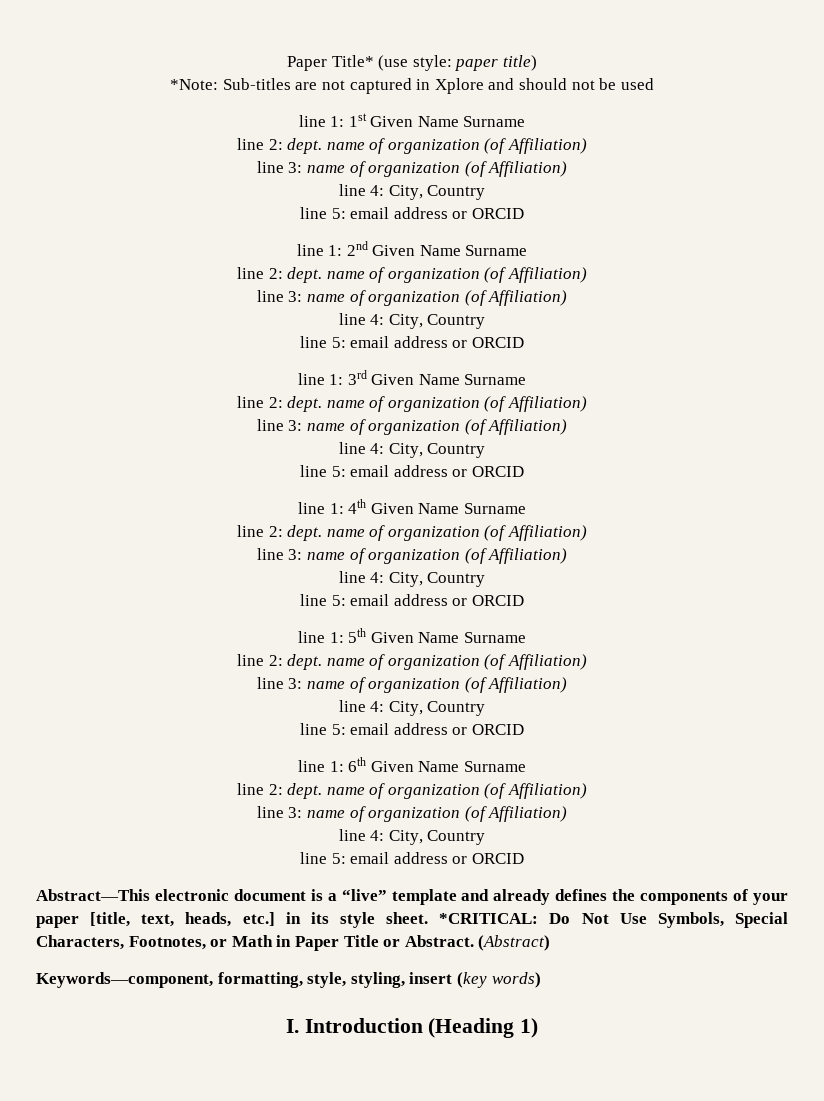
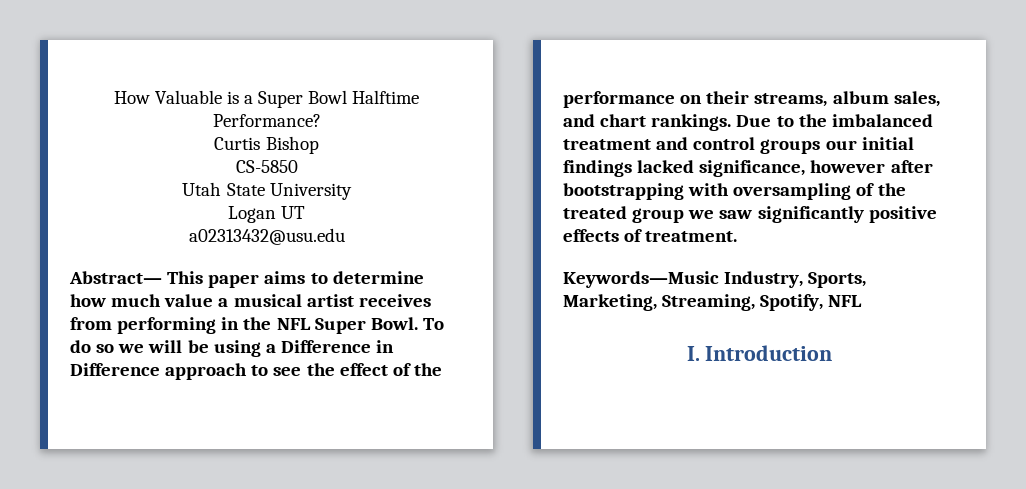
- Paper Title* (use style: paper title)
- *Note: Sub-titles are not captured in Xplore and should not be used
- line 1: 1st Given Name Surname
- line 2: dept. name of organization (of Affiliation)
- line 3: name of organization (of Affiliation)
- line 4: City, Country
- line 5: email address or ORCID
- line 1: 2nd Given Name Surname
- line 2: dept. name of organization (of Affiliation)
- line 3: name of organization (of Affiliation)
- line 4: City, Country
- line 5: email address or ORCID
- line 1: 3rd Given Name Surname
- line 2: dept. name of organization (of Affiliation)
- line 3: name of organization (of Affiliation)
- line 4: City, Country
- line 5: email address or ORCID
- line 1: 4th Given Name Surname
- line 2: dept. name of organization (of Affiliation)
- line 3: name of organization (of Affiliation)
- line 4: City, Country
- line 5: email address or ORCID
- line 1: 5th Given Name Surname
- line 2: dept. name of organization (of Affiliation)
- line 3: name of organization (of Affiliation)
- line 4: City, Country
- line 5: email address or ORCID
- line 1: 6th Given Name Surname
- line 2: dept. name of organization (of Affiliation)
- line 3: name of organization (of Affiliation)
- line 4: City, Country
- line 5: email address or ORCID
- Abstract—This electronic document is a “live” template and already defines the components of your paper [title, text, heads, etc.] in its style sheet. *CRITICAL: Do Not Use Symbols, Special Characters, Footnotes, or Math in Paper Title or Abstract. (Abstract)
- Keywords—component, formatting, style, styling, insert (key words)
+ How Valuable is a Super Bowl Halftime Performance?
+ Curtis Bishop
+ CS-5850
+ Utah State University
+ Logan UT
+ a02313432@usu.edu
+ Abstract— This paper aims to determine how much value a musical artist receives from performing in the NFL Super Bowl. To do so we will be using a Difference in Difference approach to see the effect of the performance on their streams, album sales, and chart rankings. Due to the imbalanced treatment and control groups our initial findings lacked significance, however after bootstrapping with oversampling of the treated group we saw significantly positive effects of treatment.
+ Keywords—Music Industry, Sports, Marketing, Streaming, Spotify, NFL
- I. Introduction (Heading 1)
+ I. Introduction

